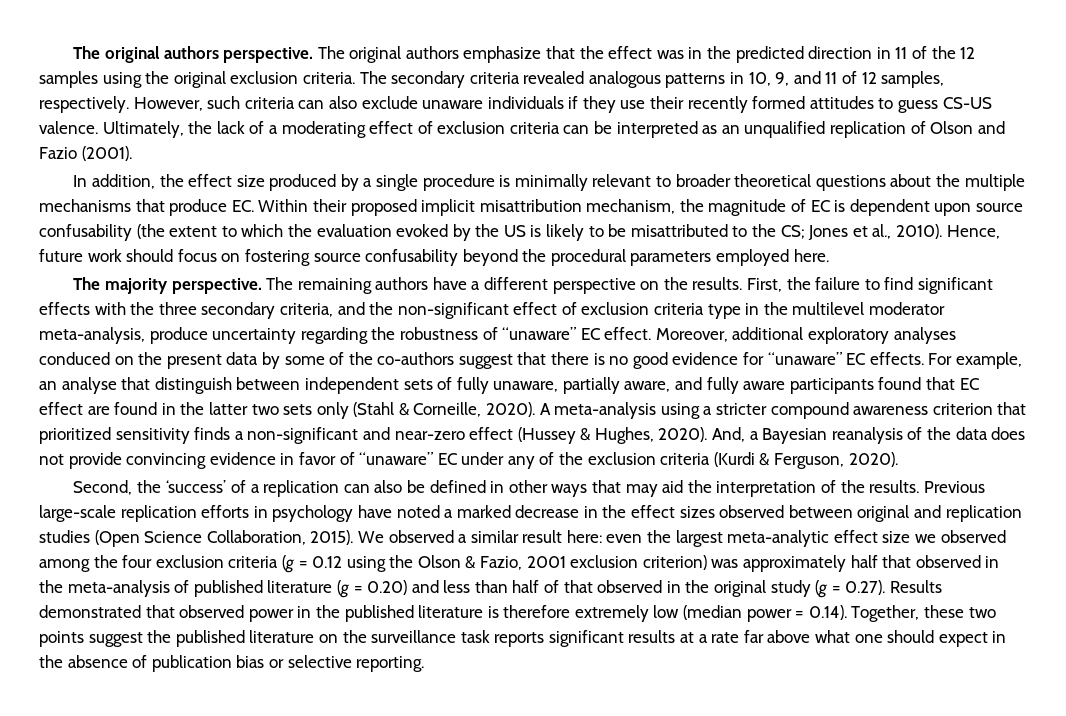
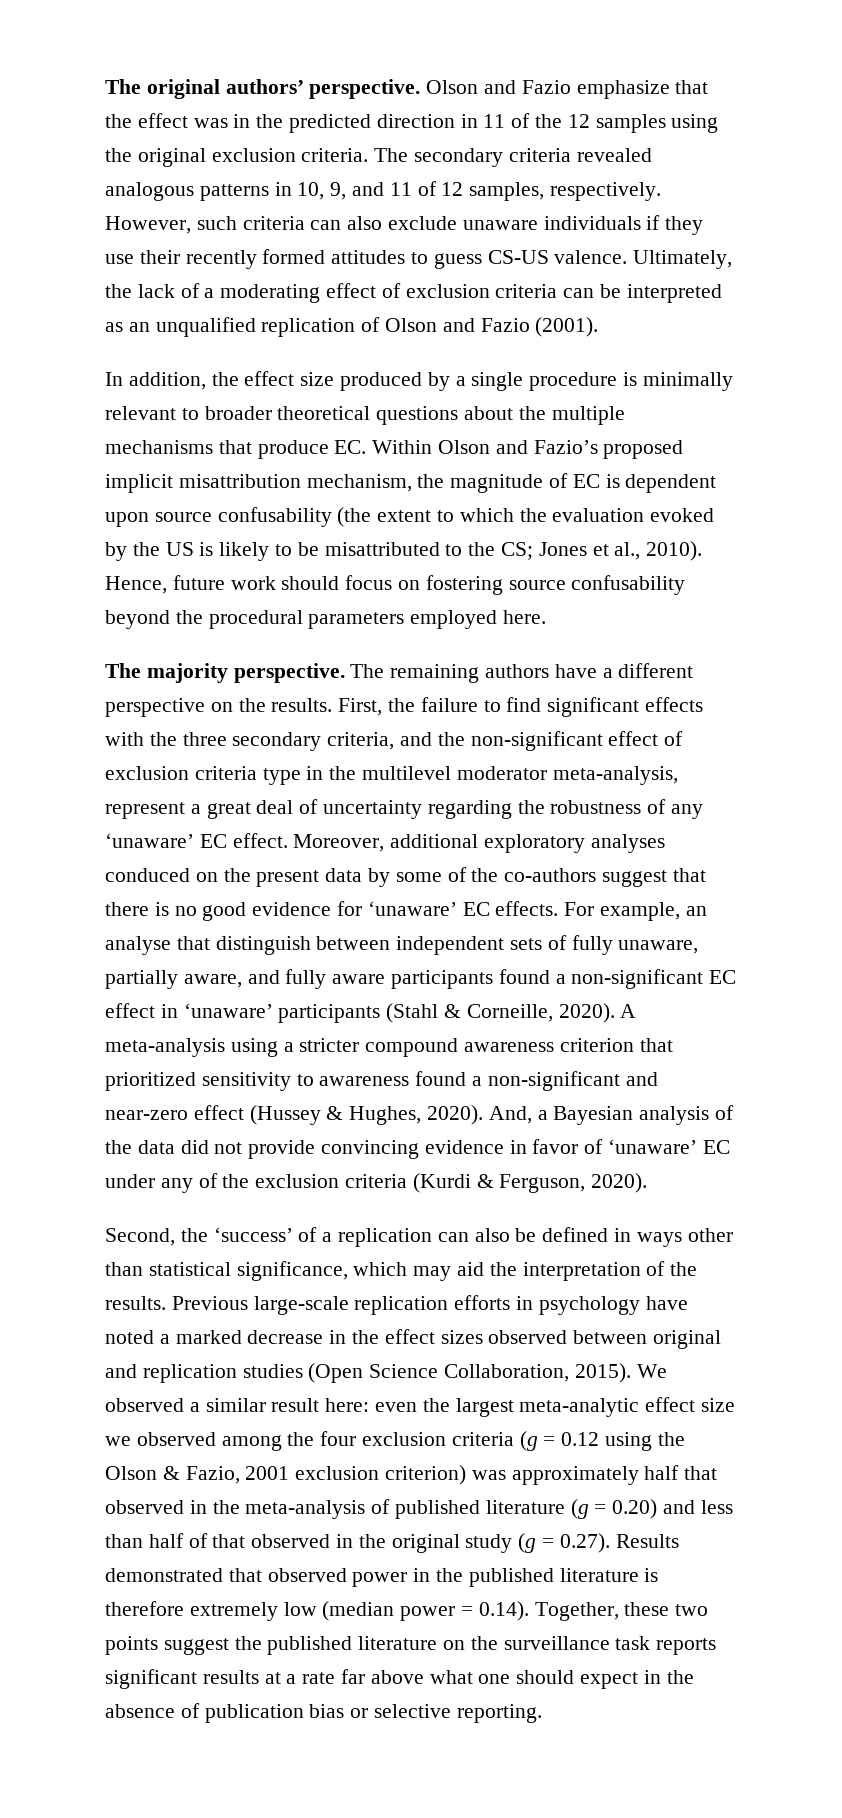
- The original authors perspective. The original authors emphasize that the effect was in the predicted direction in 11 of the 12 samples using the original exclusion criteria.
+ The original authors’ perspective. Olson and Fazio emphasize that the effect was in the predicted direction in 11 of the 12 samples using the original exclusion criteria.
- In addition, the effect size produced by a single procedure is minimally relevant to broader theoretical questions about the multiple mechanisms that produce EC. Within their proposed implicit misattribution mechanism, the magnitude of EC is dependent upon source confusability (the extent to which the evaluation evoked by the US is likely to be misattributed to the CS; Jones et al., 2010).
+ In addition, the effect size produced by a single procedure is minimally relevant to broader theoretical questions about the multiple mechanisms that produce EC. Within Olson and Fazio’s proposed implicit misattribution mechanism, the magnitude of EC is dependent upon source confusability (the extent to which the evaluation evoked by the US is likely to be misattributed to the CS; Jones et al., 2010).
- First, the failure to find significant effects with the three secondary criteria, and the non-significant effect of exclusion criteria type in the multilevel moderator meta-analysis, produce uncertainty regarding the robustness of “unaware” EC effect.
+ First, the failure to find significant effects with the three secondary criteria, and the non-significant effect of exclusion criteria type in the multilevel moderator meta-analysis, represent a great deal of uncertainty regarding the robustness of any ‘unaware’ EC effect.
- Moreover, additional exploratory analyses conduced on the present data by some of the co-authors suggest that there is no good evidence for “unaware” EC effects.
+ Moreover, additional exploratory analyses conduced on the present data by some of the co-authors suggest that there is no good evidence for ‘unaware’ EC effects.
- For example, an analyse that distinguish between independent sets of fully unaware, partially aware, and fully aware participants found that EC effect are found in the latter two sets only (Stahl & Corneille, 2020).
+ For example, an analyse that distinguish between independent sets of fully unaware, partially aware, and fully aware participants found a non-significant EC effect in ‘unaware’ participants (Stahl & Corneille, 2020).
- A meta-analysis using a stricter compound awareness criterion that prioritized sensitivity finds a non-significant and near-zero effect (Hussey & Hughes, 2020).
+ A meta-analysis using a stricter compound awareness criterion that prioritized sensitivity to awareness found a non-significant and near-zero effect (Hussey & Hughes, 2020).
- And, a Bayesian reanalysis of the data does not provide convincing evidence in favor of “unaware” EC under any of the exclusion criteria (Kurdi & Ferguson, 2020).
+ And, a Bayesian analysis of the data did not provide convincing evidence in favor of ‘unaware’ EC under any of the exclusion criteria (Kurdi & Ferguson, 2020).
- Second, the ‘success’ of a replication can also be defined in other ways that may aid the interpretation of the results.
+ Second, the ‘success’ of a replication can also be defined in ways other than statistical significance, which may aid the interpretation of the results.

